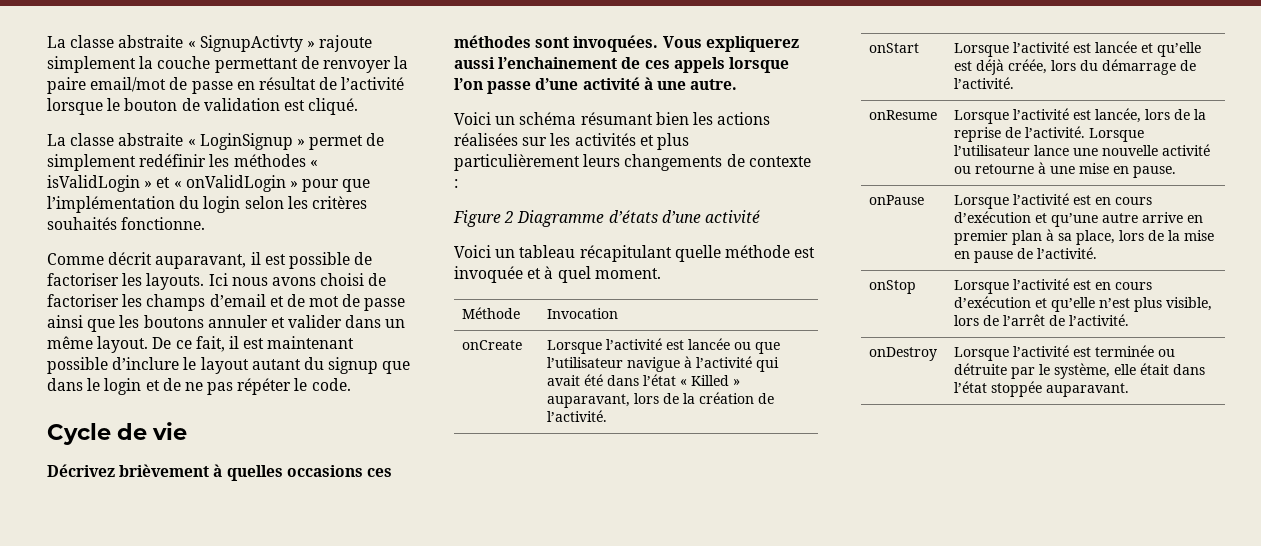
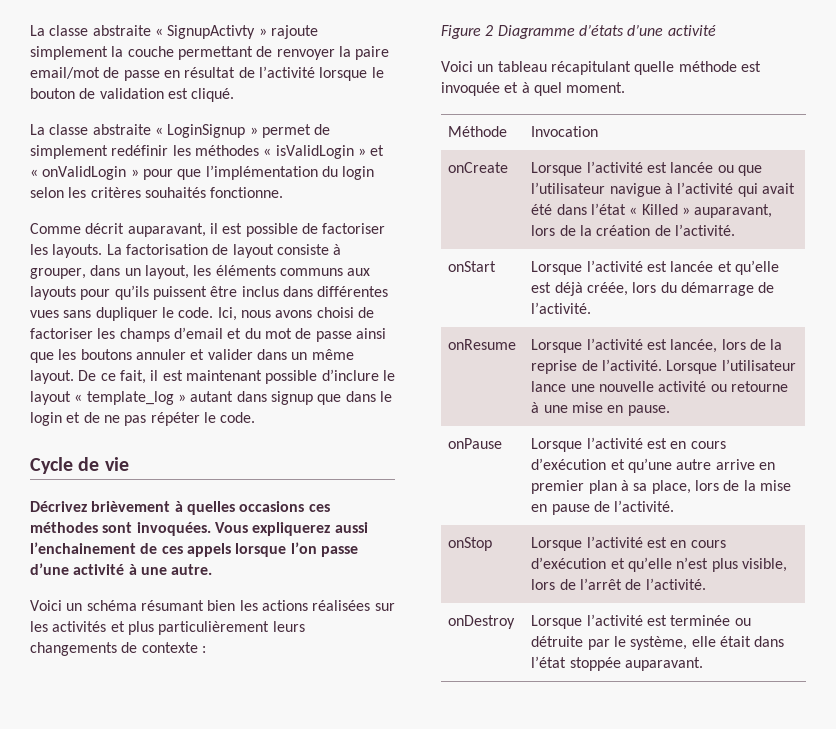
- Ici nous avons choisi de factoriser les champs d’email et de mot de passe ainsi que les boutons annuler et valider dans un même layout.
+ La factorisation de layout consiste à grouper, dans un layout, les éléments communs aux layouts pour qu’ils puissent être inclus dans différentes vues sans dupliquer le code. Ici, nous avons choisi de factoriser les champs d’email et du mot de passe ainsi que les boutons annuler et valider dans un même layout.
- De ce fait, il est maintenant possible d’inclure le layout autant du signup que dans le login et de ne pas répéter le code.
+ De ce fait, il est maintenant possible d’inclure le layout « template_log » autant dans signup que dans le login et de ne pas répéter le code.

